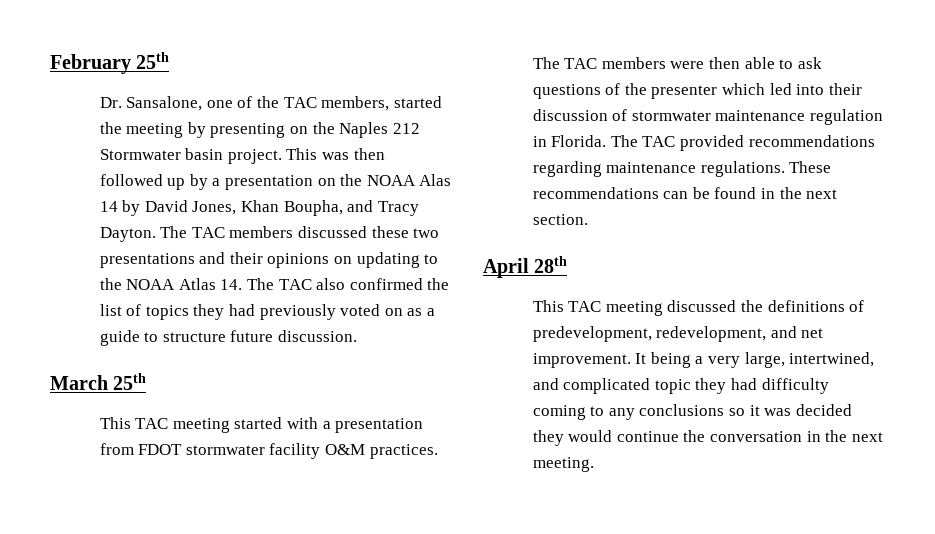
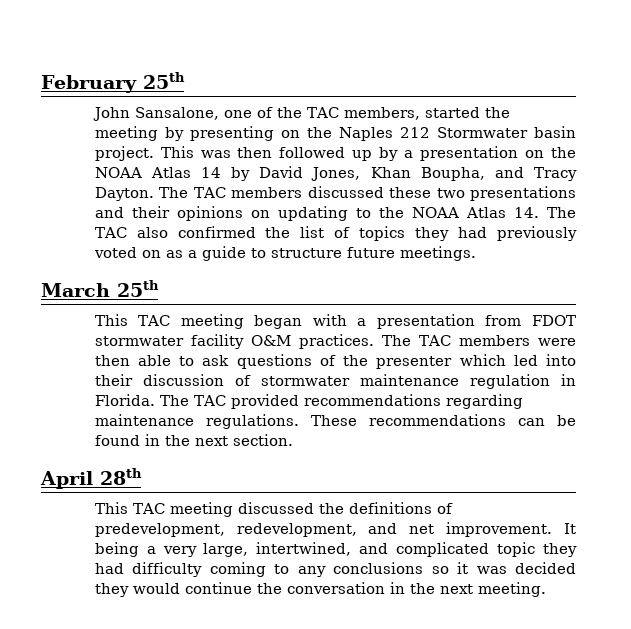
- Dr. Sansalone, one of the TAC members, started the meeting by presenting on the Naples 212 Stormwater basin project.
+ John Sansalone, one of the TAC members, started the meeting by presenting on the Naples 212 Stormwater basin project.
- This was then followed up by a presentation on the NOAA Alas 14 by David Jones, Khan Boupha, and Tracy Dayton.
+ This was then followed up by a presentation on the NOAA Atlas 14 by David Jones, Khan Boupha, and Tracy Dayton.
- The TAC members discussed these two presentations and their opinions on updating to the NOAA Atlas 14. The TAC also confirmed the list of topics they had previously voted on as a guide to structure future discussion.
+ The TAC members discussed these two presentations and their opinions on updating to the NOAA Atlas 14. The TAC also confirmed the list of topics they had previously voted on as a guide to structure future meetings.
- This TAC meeting started with a presentation from FDOT stormwater facility O&M practices.
+ This TAC meeting began with a presentation from FDOT stormwater facility O&M practices.

